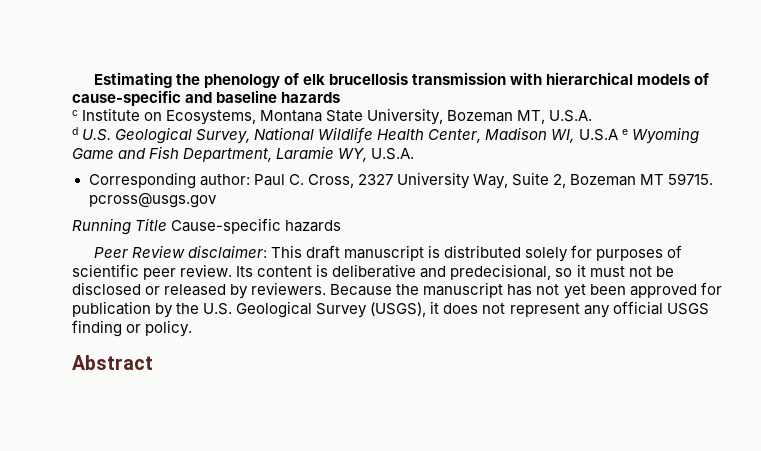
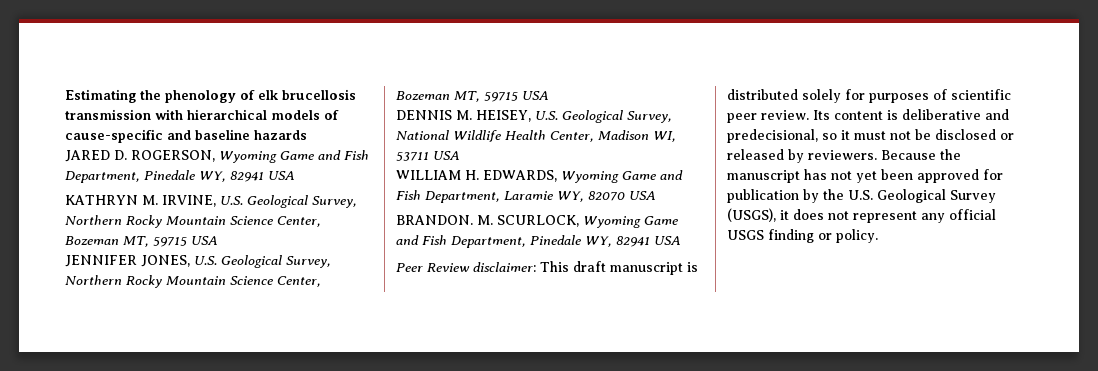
- c Institute on Ecosystems, Montana State University, Bozeman MT, U.S.A.
- d U.S. Geological Survey, National Wildlife Health Center, Madison WI, U.S.A e Wyoming Game and Fish Department, Laramie WY, U.S.A.
- Corresponding author: Paul C. Cross, 2327 University Way, Suite 2, Bozeman MT 59715. pcross@usgs.gov
- Running Title Cause-specific hazards
+ JARED D. ROGERSON, Wyoming Game and Fish Department, Pinedale WY, 82941 USA
+ KATHRYN M. IRVINE, U.S. Geological Survey, Northern Rocky Mountain Science Center, Bozeman MT, 59715 USA
+ JENNIFER JONES, U.S. Geological Survey, Northern Rocky Mountain Science Center, Bozeman MT, 59715 USA
+ DENNIS M. HEISEY, U.S. Geological Survey, National Wildlife Health Center, Madison WI, 53711 USA
+ WILLIAM H. EDWARDS, Wyoming Game and Fish Department, Laramie WY, 82070 USA
+ BRANDON. M. SCURLOCK, Wyoming Game and Fish Department, Pinedale WY, 82941 USA
- Abstract

